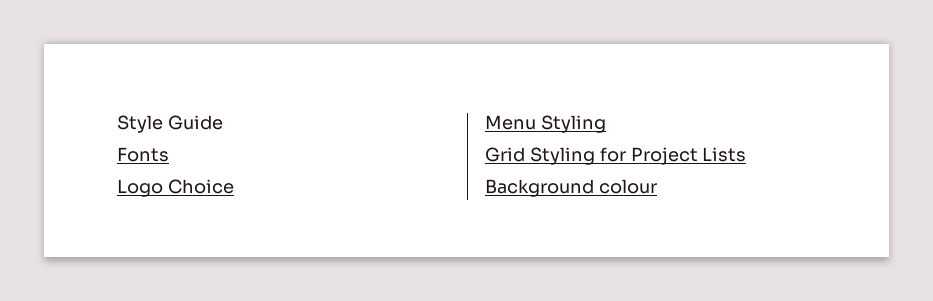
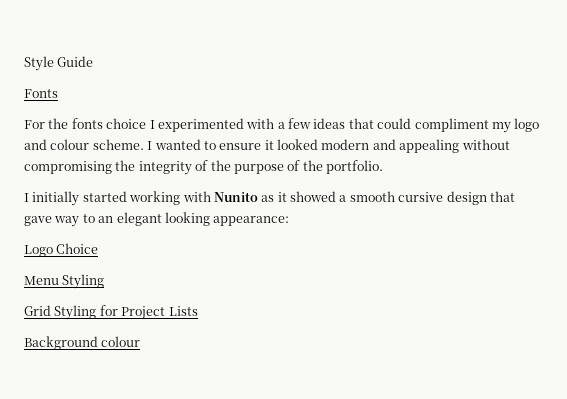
+ For the fonts choice I experimented with a few ideas that could compliment my logo and colour scheme. I wanted to ensure it looked modern and appealing without compromising the integrity of the purpose of the portfolio.
+ I initially started working with Nunito as it showed a smooth cursive design that gave way to an elegant looking appearance:

